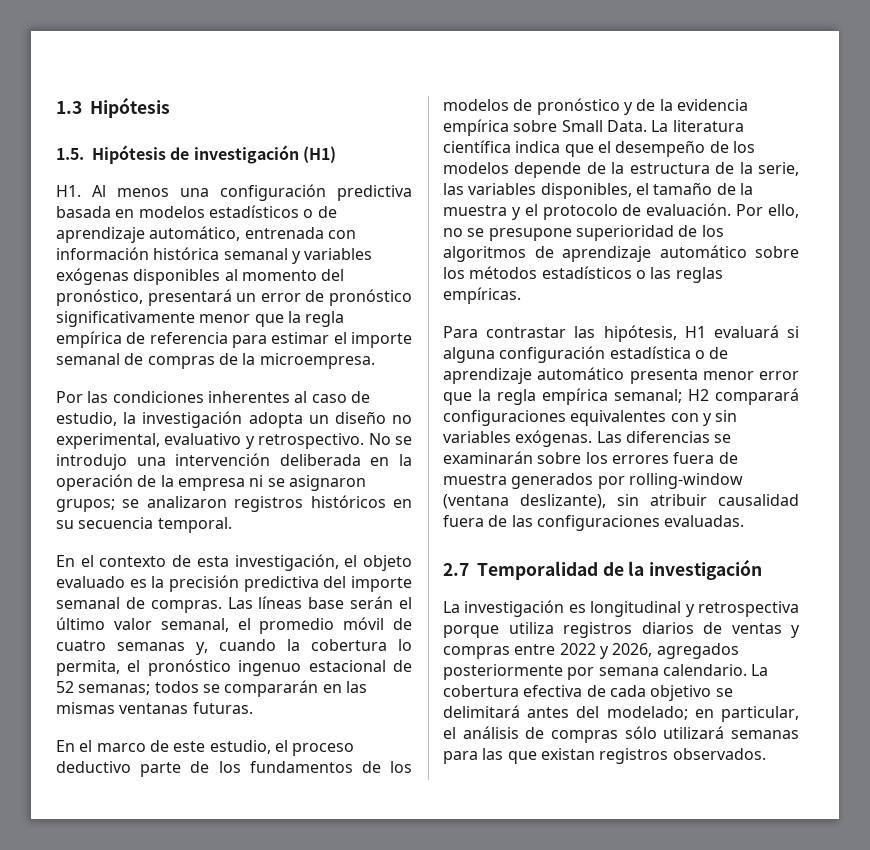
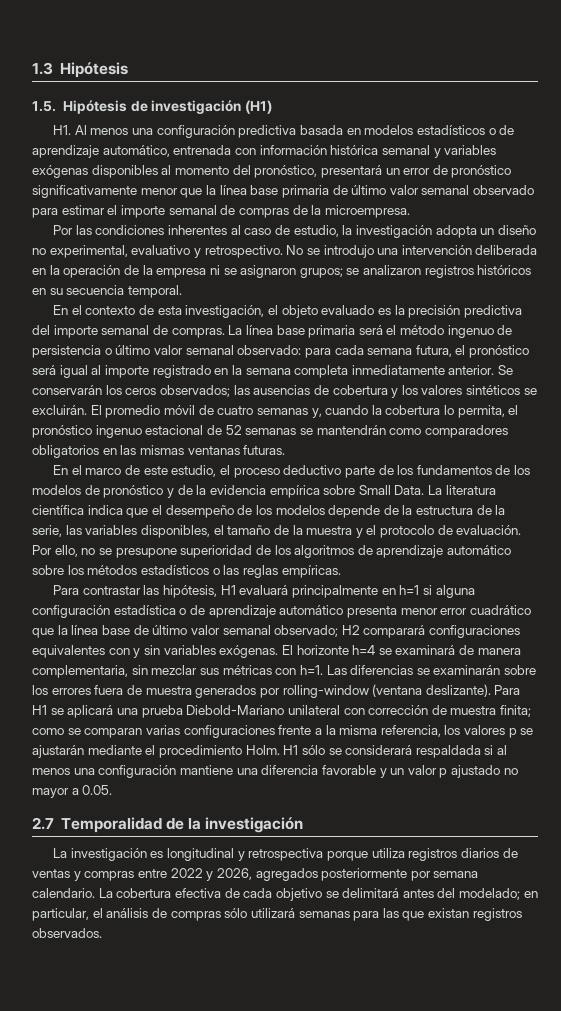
- H1. Al menos una configuración predictiva basada en modelos estadísticos o de aprendizaje automático, entrenada con información histórica semanal y variables exógenas disponibles al momento del pronóstico, presentará un error de pronóstico significativamente menor que la regla empírica de referencia para estimar el importe semanal de compras de la microempresa.
+ H1. Al menos una configuración predictiva basada en modelos estadísticos o de aprendizaje automático, entrenada con información histórica semanal y variables exógenas disponibles al momento del pronóstico, presentará un error de pronóstico significativamente menor que la línea base primaria de último valor semanal observado para estimar el importe semanal de compras de la microempresa.
- Las líneas base serán el último valor semanal, el promedio móvil de cuatro semanas y, cuando la cobertura lo permita, el pronóstico ingenuo estacional de 52 semanas; todos se compararán en las mismas ventanas futuras.
+ La línea base primaria será el método ingenuo de persistencia o último valor semanal observado: para cada semana futura, el pronóstico será igual al importe registrado en la semana completa inmediatamente anterior. Se conservarán los ceros observados; las ausencias de cobertura y los valores sintéticos se excluirán. El promedio móvil de cuatro semanas y, cuando la cobertura lo permita, el pronóstico ingenuo estacional de 52 semanas se mantendrán como comparadores obligatorios en las mismas ventanas futuras.
- Para contrastar las hipótesis, H1 evaluará si alguna configuración estadística o de aprendizaje automático presenta menor error que la regla empírica semanal; H2 comparará configuraciones equivalentes con y sin variables exógenas.
+ Para contrastar las hipótesis, H1 evaluará principalmente en h=1 si alguna configuración estadística o de aprendizaje automático presenta menor error cuadrático que la línea base de último valor semanal observado; H2 comparará configuraciones equivalentes con y sin variables exógenas.
+ El horizonte h=4 se examinará de manera complementaria, sin mezclar sus métricas con h=1.
- Las diferencias se examinarán sobre los errores fuera de muestra generados por rolling-window (ventana deslizante), sin atribuir causalidad fuera de las configuraciones evaluadas.
+ Las diferencias se examinarán sobre los errores fuera de muestra generados por rolling-window (ventana deslizante). Para H1 se aplicará una prueba Diebold-Mariano unilateral con corrección de muestra finita; como se comparan varias configuraciones frente a la misma referencia, los valores p se ajustarán mediante el procedimiento Holm. H1 sólo se considerará respaldada si al menos una configuración mantiene una diferencia favorable y un valor p ajustado no mayor a 0.05.

